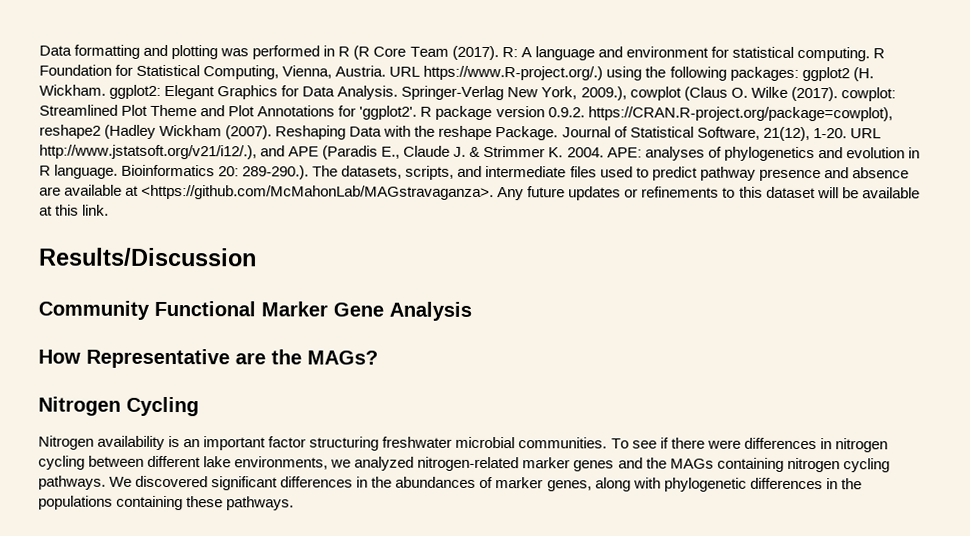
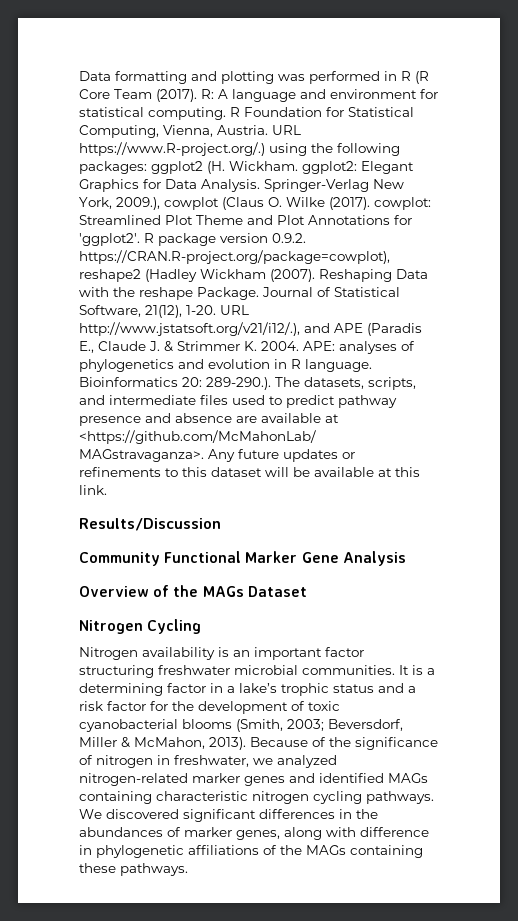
- How Representative are the MAGs?
+ Overview of the MAGs Dataset
- To see if there were differences in nitrogen cycling between different lake environments, we analyzed nitrogen-related marker genes and the MAGs containing nitrogen cycling pathways.
+ It is a determining factor in a lake’s trophic status and a risk factor for the development of toxic cyanobacterial blooms (Smith, 2003; Beversdorf, Miller & McMahon, 2013). Because of the significance of nitrogen in freshwater, we analyzed nitrogen-related marker genes and identified MAGs containing characteristic nitrogen cycling pathways.
- We discovered significant differences in the abundances of marker genes, along with phylogenetic differences in the populations containing these pathways.
+ We discovered significant differences in the abundances of marker genes, along with difference in phylogenetic affiliations of the MAGs containing these pathways.

